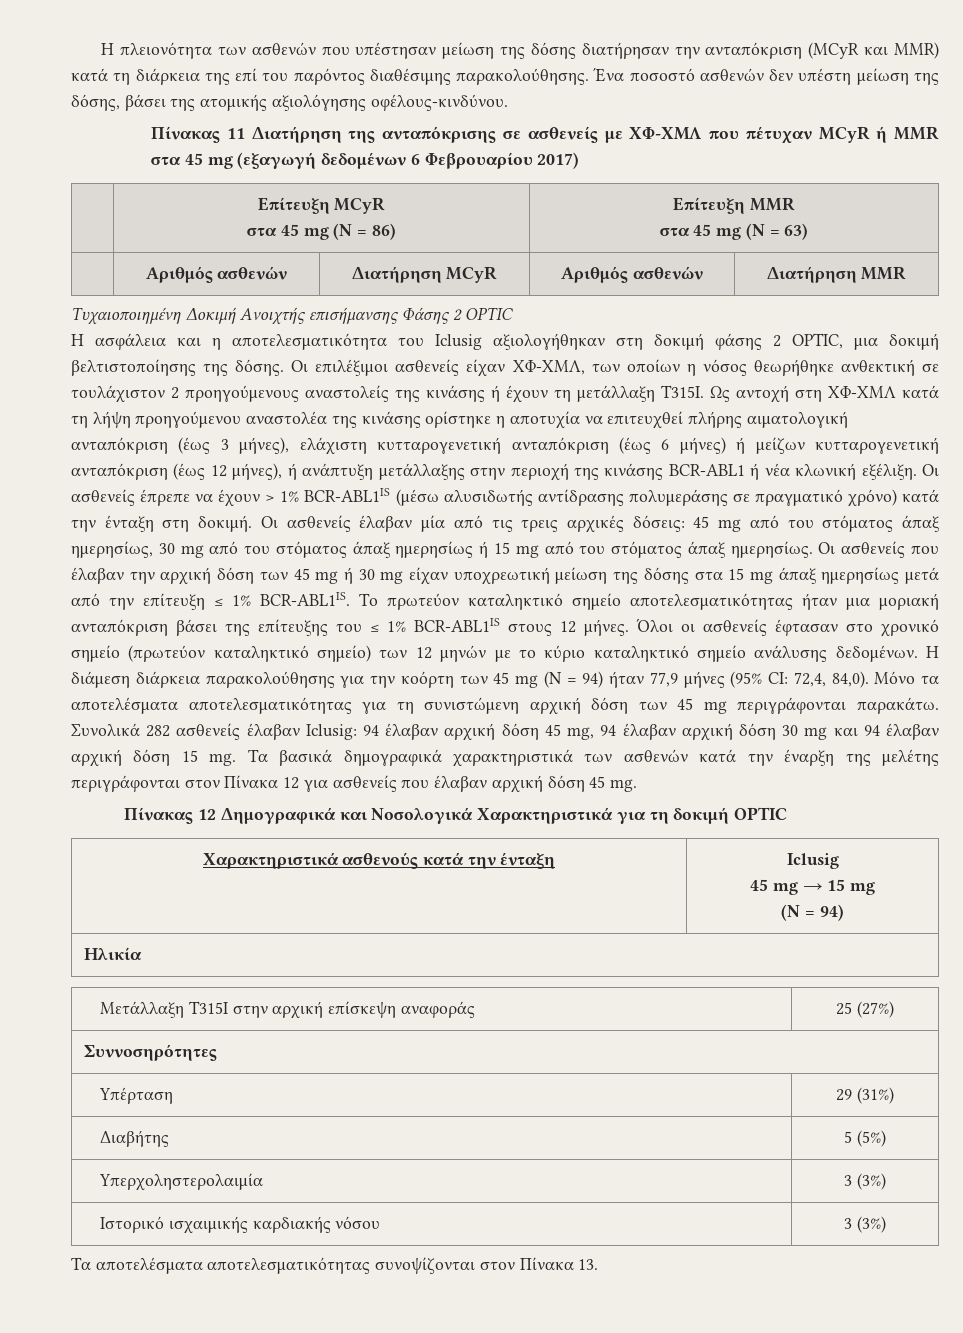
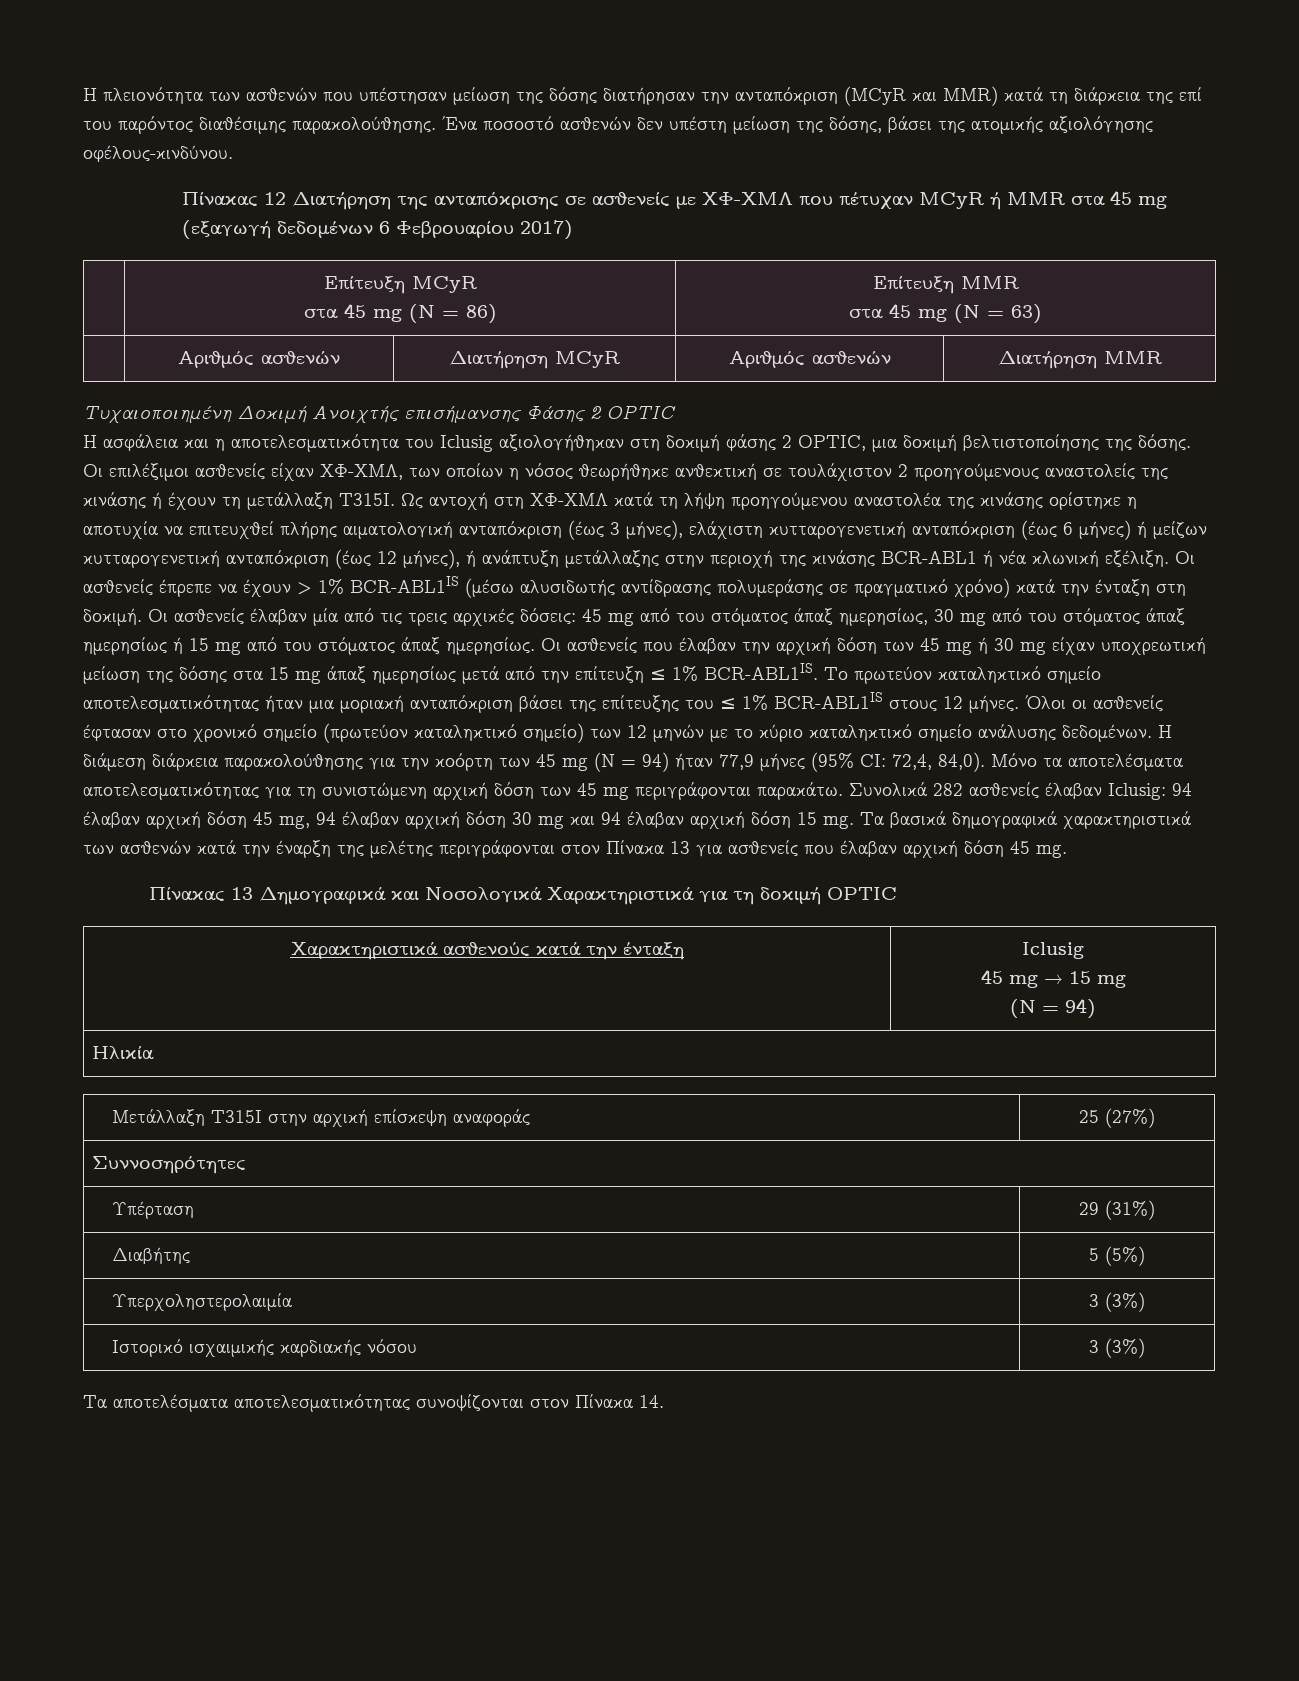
- Πίνακας 11 Διατήρηση της ανταπόκρισης σε ασθενείς με ΧΦ-ΧΜΛ που πέτυχαν MCyR ή MMR στα 45 mg (εξαγωγή δεδομένων 6 Φεβρουαρίου 2017)
+ Πίνακας 12 Διατήρηση της ανταπόκρισης σε ασθενείς με ΧΦ-ΧΜΛ που πέτυχαν MCyR ή MMR στα 45 mg (εξαγωγή δεδομένων 6 Φεβρουαρίου 2017)
- Τα βασικά δημογραφικά χαρακτηριστικά των ασθενών κατά την έναρξη της μελέτης περιγράφονται στον Πίνακα 12 για ασθενείς που έλαβαν αρχική δόση 45 mg.
+ Τα βασικά δημογραφικά χαρακτηριστικά των ασθενών κατά την έναρξη της μελέτης περιγράφονται στον Πίνακα 13 για ασθενείς που έλαβαν αρχική δόση 45 mg.
- Πίνακας 12 Δημογραφικά και Νοσολογικά Χαρακτηριστικά για τη δοκιμή OPTIC
+ Πίνακας 13 Δημογραφικά και Νοσολογικά Χαρακτηριστικά για τη δοκιμή OPTIC
- Τα αποτελέσματα αποτελεσματικότητας συνοψίζονται στον Πίνακα 13.
+ Τα αποτελέσματα αποτελεσματικότητας συνοψίζονται στον Πίνακα 14.

